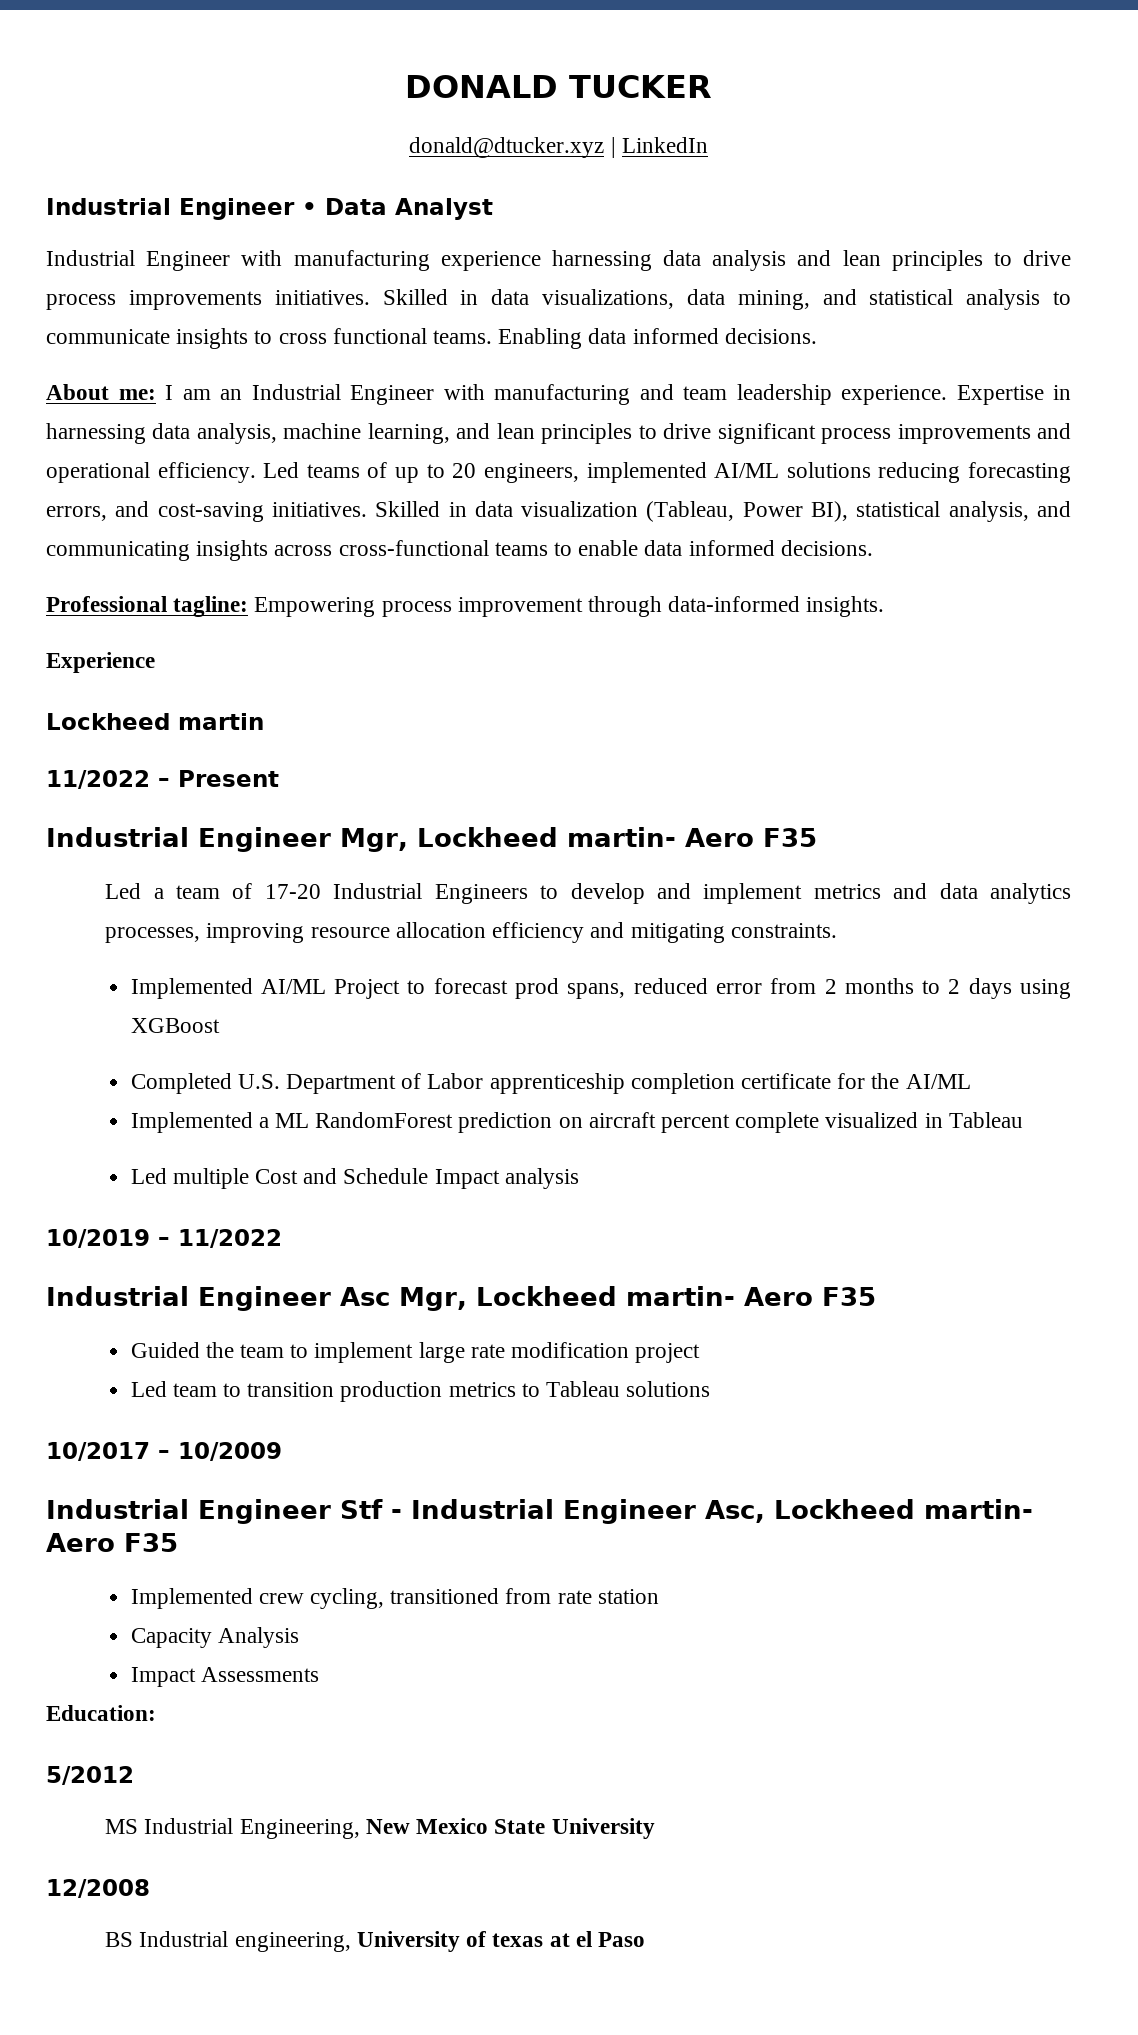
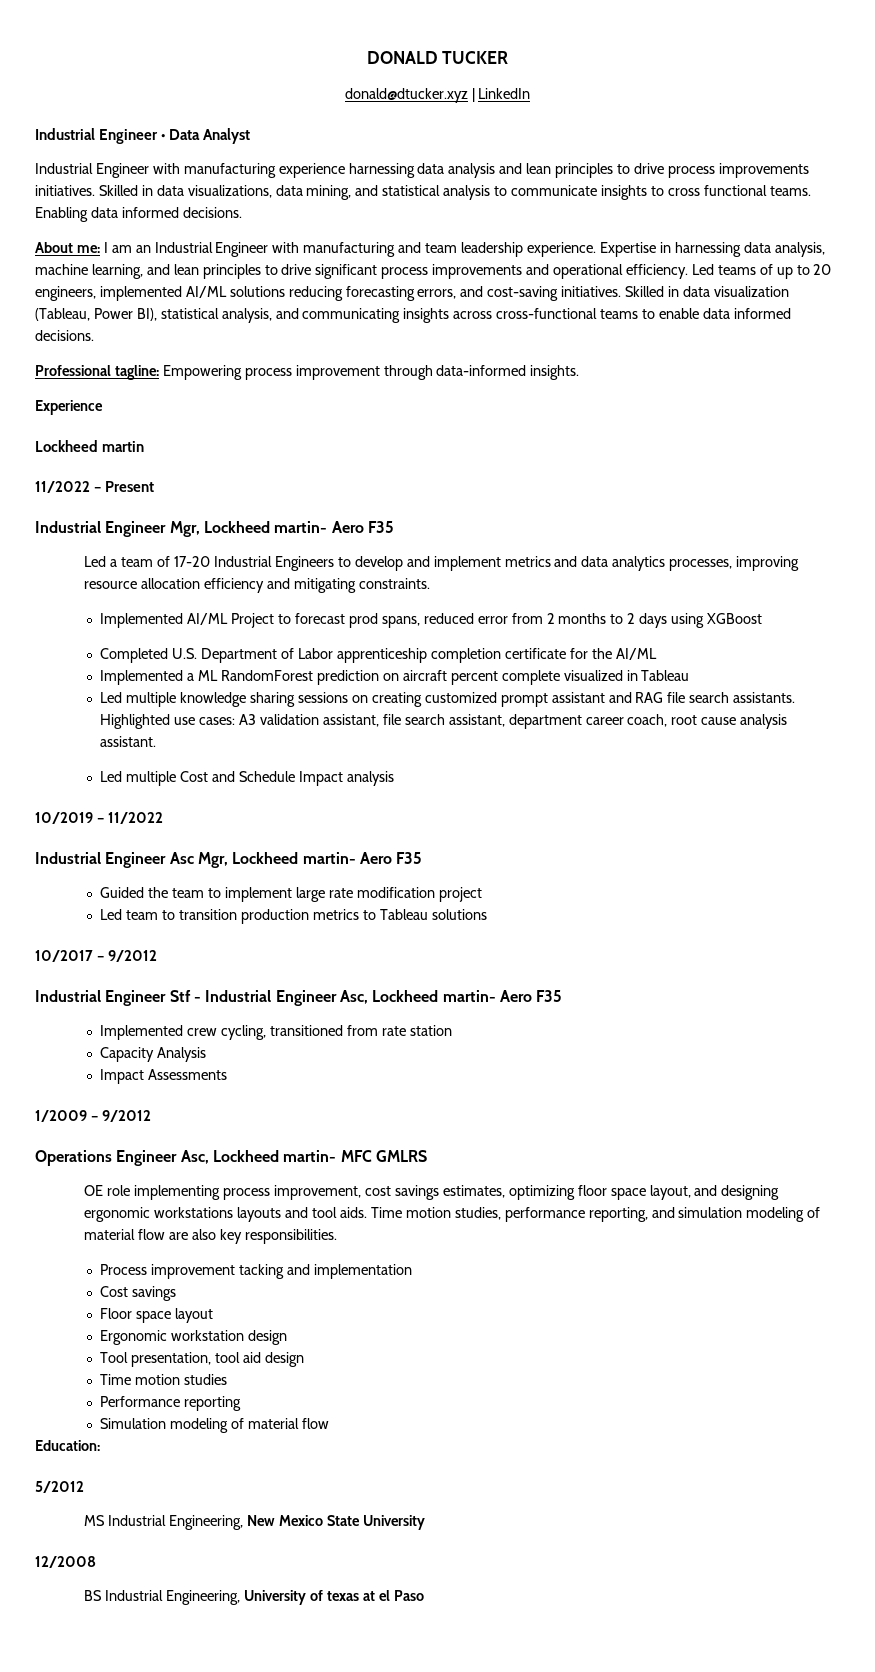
+ Led multiple knowledge sharing sessions on creating customized prompt assistant and RAG file search assistants. Highlighted use cases: A3 validation assistant, file search assistant, department career coach, root cause analysis assistant.
- 10/2017 – 10/2009
+ 10/2017 – 9/2012
+ 1/2009 – 9/2012
+ Operations Engineer Asc, Lockheed martin- MFC GMLRS
+ OE role implementing process improvement, cost savings estimates, optimizing floor space layout, and designing ergonomic workstations layouts and tool aids. Time motion studies, performance reporting, and simulation modeling of material flow are also key responsibilities.
+ Process improvement tacking and implementation
+ Cost savings
+ Floor space layout
+ Ergonomic workstation design
+ Tool presentation, tool aid design
+ Time motion studies
+ Performance reporting
+ Simulation modeling of material flow
- BS Industrial engineering, University of texas at el Paso
+ BS Industrial Engineering, University of texas at el Paso

